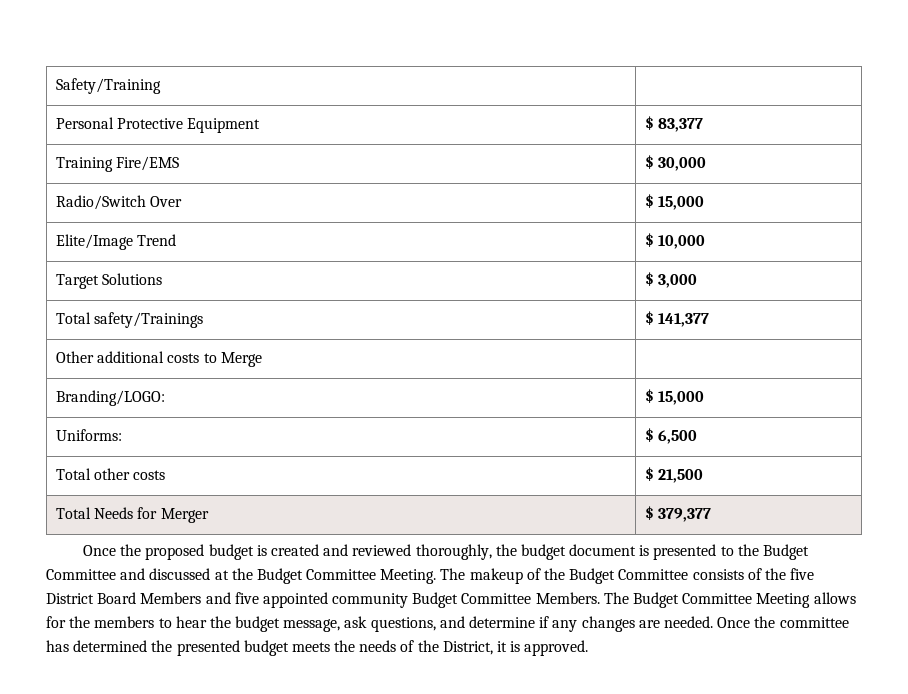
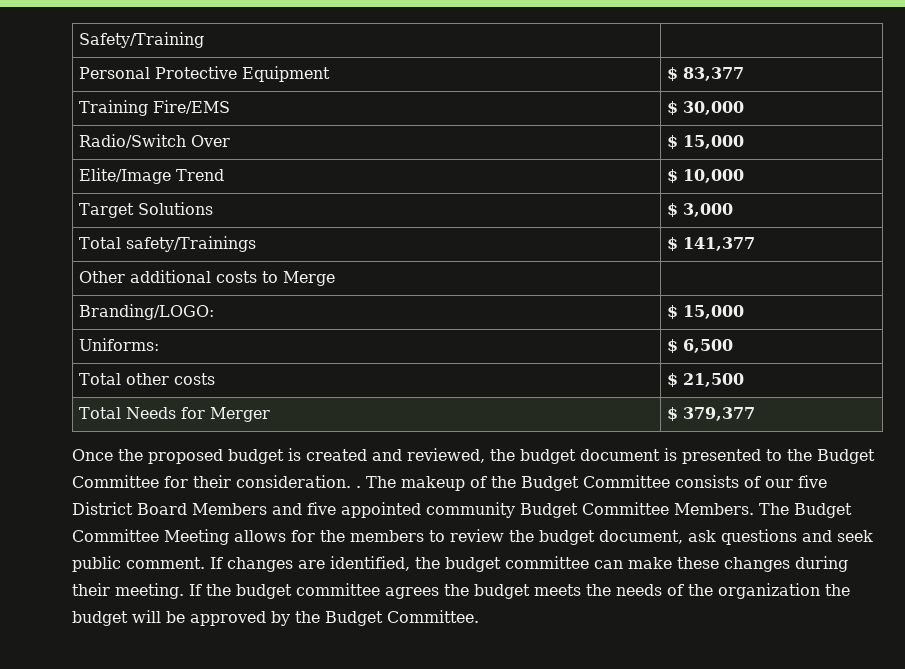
- Once the proposed budget is created and reviewed thoroughly, the budget document is presented to the Budget Committee and discussed at the Budget Committee Meeting.
+ Once the proposed budget is created and reviewed, the budget document is presented to the Budget Committee for their consideration. .
- The makeup of the Budget Committee consists of the five District Board Members and five appointed community Budget Committee Members.
+ The makeup of the Budget Committee consists of our five District Board Members and five appointed community Budget Committee Members.
- The Budget Committee Meeting allows for the members to hear the budget message, ask questions, and determine if any changes are needed. Once the committee has determined the presented budget meets the needs of the District, it is approved.
+ The Budget Committee Meeting allows for the members to review the budget document, ask questions and seek public comment. If changes are identified, the budget committee can make these changes during their meeting. If the budget committee agrees the budget meets the needs of the organization the budget will be approved by the Budget Committee.

